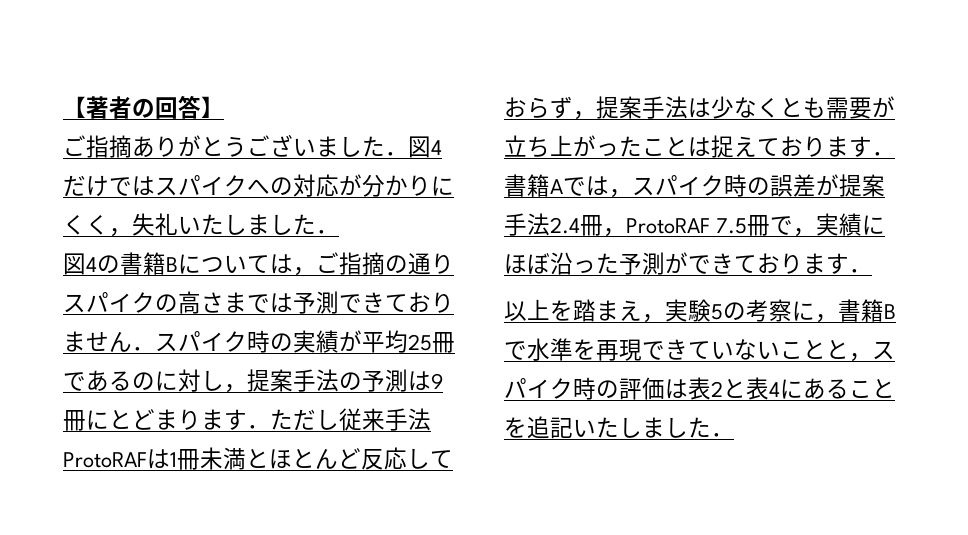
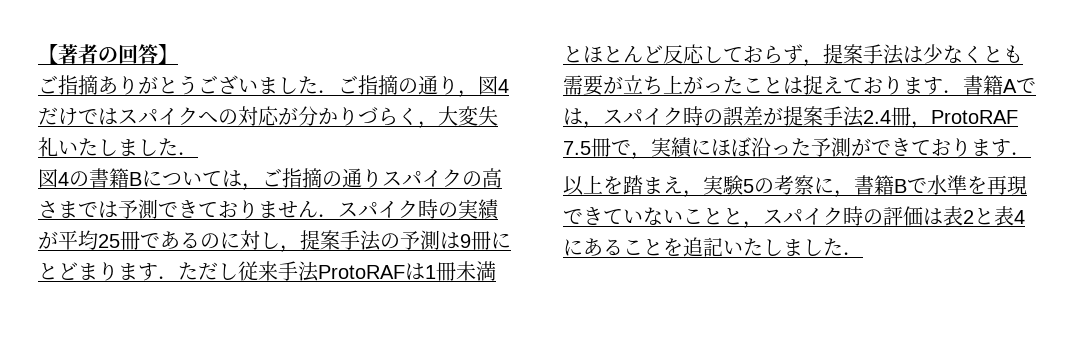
- ご指摘ありがとうございました．図4だけではスパイクへの対応が分かりにくく，失礼いたしました．
+ ご指摘ありがとうございました．ご指摘の通り，図4だけではスパイクへの対応が分かりづらく，大変失礼いたしました．

